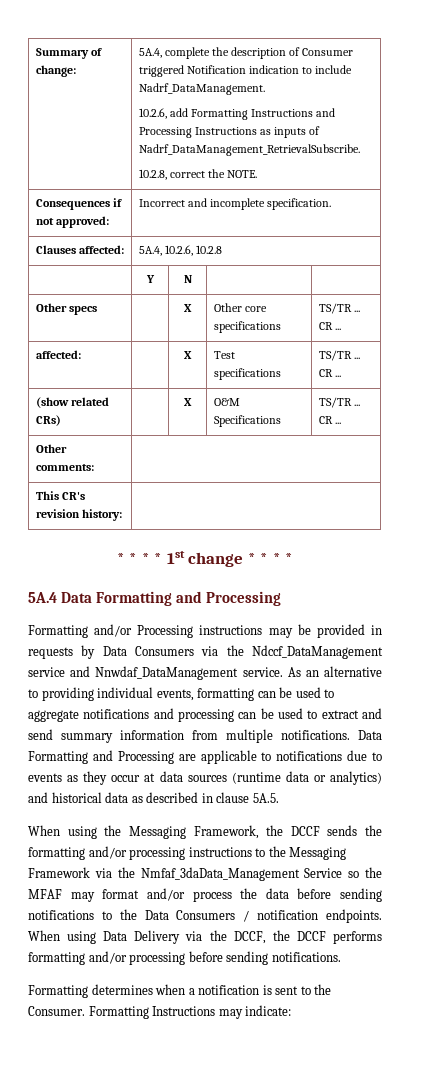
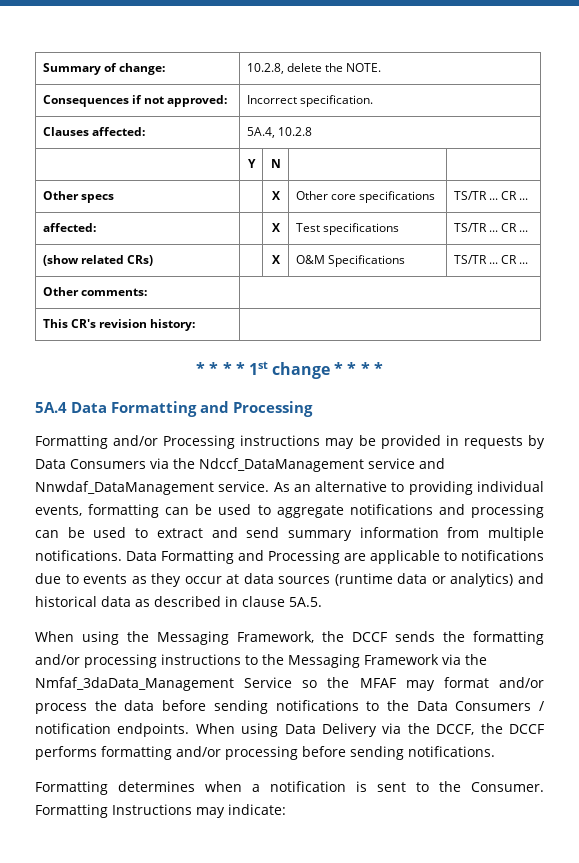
- Summary of change: | 5A.4, complete the description of Consumer triggered Notification indication to include Nadrf_DataManagement.
- 10.2.6, add Formatting Instructions and Processing Instructions as inputs of Nadrf_DataManagement_RetrievalSubscribe.
- 10.2.8, correct the NOTE.
+ Summary of change: | 10.2.8, delete the NOTE.
- Consequences if not approved: | Incorrect and incomplete specification.
+ Consequences if not approved: | Incorrect specification.
- Clauses affected: | 5A.4, 10.2.6, 10.2.8
+ Clauses affected: | 5A.4, 10.2.8

